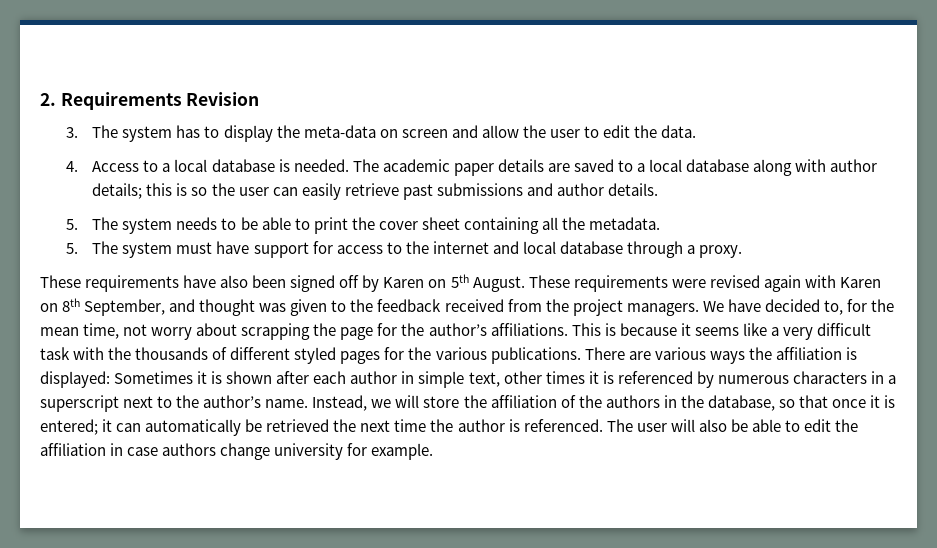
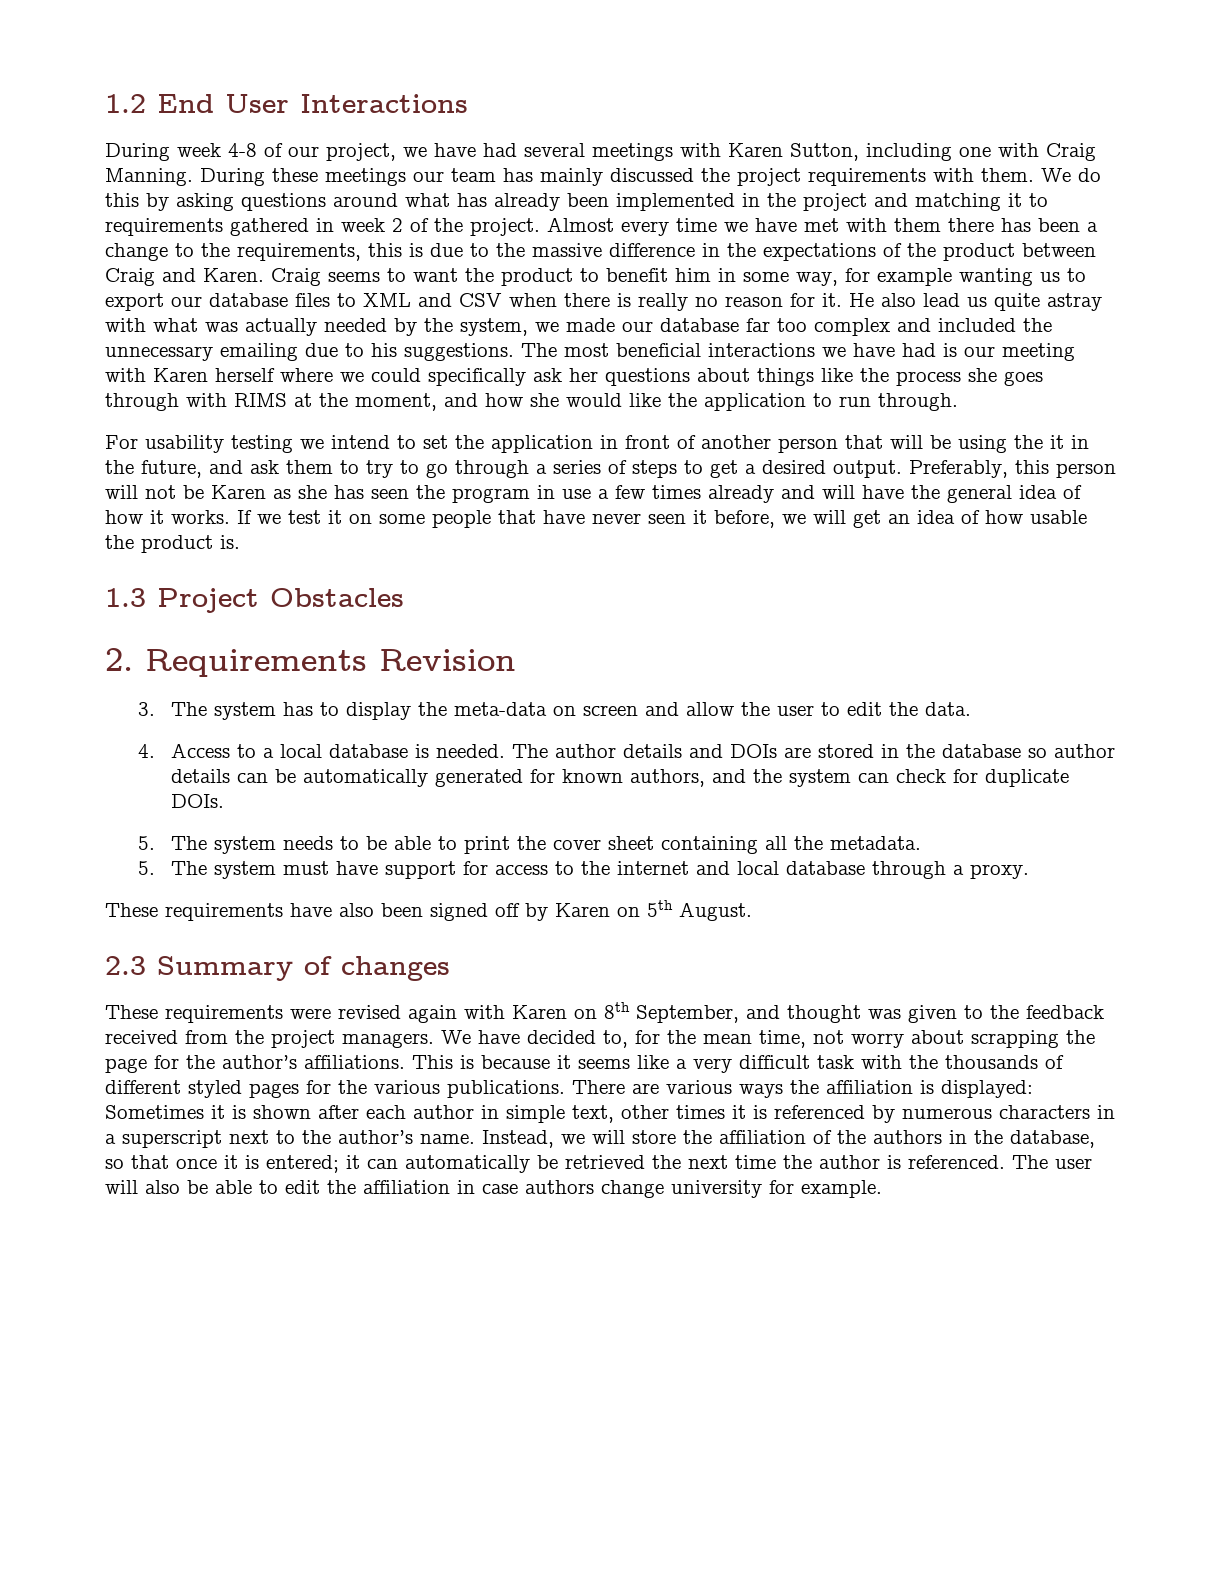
+ 1.2 End User Interactions
+ During week 4-8 of our project, we have had several meetings with Karen Sutton, including one with Craig Manning. During these meetings our team has mainly discussed the project requirements with them. We do this by asking questions around what has already been implemented in the project and matching it to requirements gathered in week 2 of the project. Almost every time we have met with them there has been a change to the requirements, this is due to the massive difference in the expectations of the product between Craig and Karen. Craig seems to want the product to benefit him in some way, for example wanting us to export our database files to XML and CSV when there is really no reason for it. He also lead us quite astray with what was actually needed by the system, we made our database far too complex and included the unnecessary emailing due to his suggestions. The most beneficial interactions we have had is our meeting with Karen herself where we could specifically ask her questions about things like the process she goes through with RIMS at the moment, and how she would like the application to run through.
+ For usability testing we intend to set the application in front of another person that will be using the it in the future, and ask them to try to go through a series of steps to get a desired output. Preferably, this person will not be Karen as she has seen the program in use a few times already and will have the general idea of how it works. If we test it on some people that have never seen it before, we will get an idea of how usable the product is.
+ 1.3 Project Obstacles
- The academic paper details are saved to a local database along with author details; this is so the user can easily retrieve past submissions and author details.
+ The author details and DOIs are stored in the database so author details can be automatically generated for known authors, and the system can check for duplicate DOIs.
- These requirements have also been signed off by Karen on 5th August. These requirements were revised again with Karen on 8th September, and thought was given to the feedback received from the project managers.
+ These requirements have also been signed off by Karen on 5th August.
+ 2.3 Summary of changes
+ These requirements were revised again with Karen on 8th September, and thought was given to the feedback received from the project managers.

